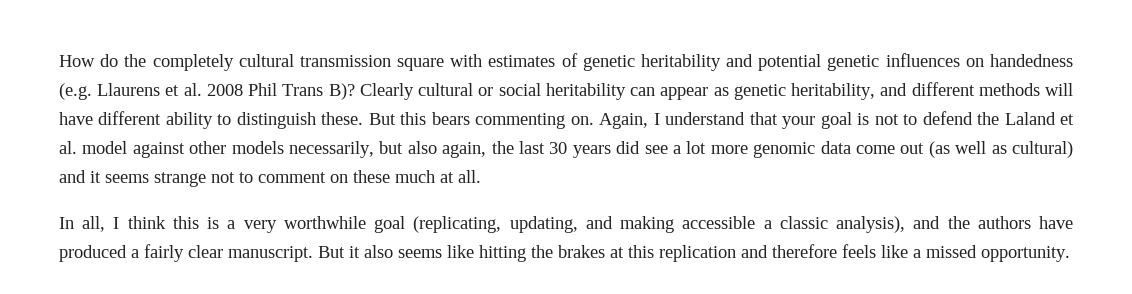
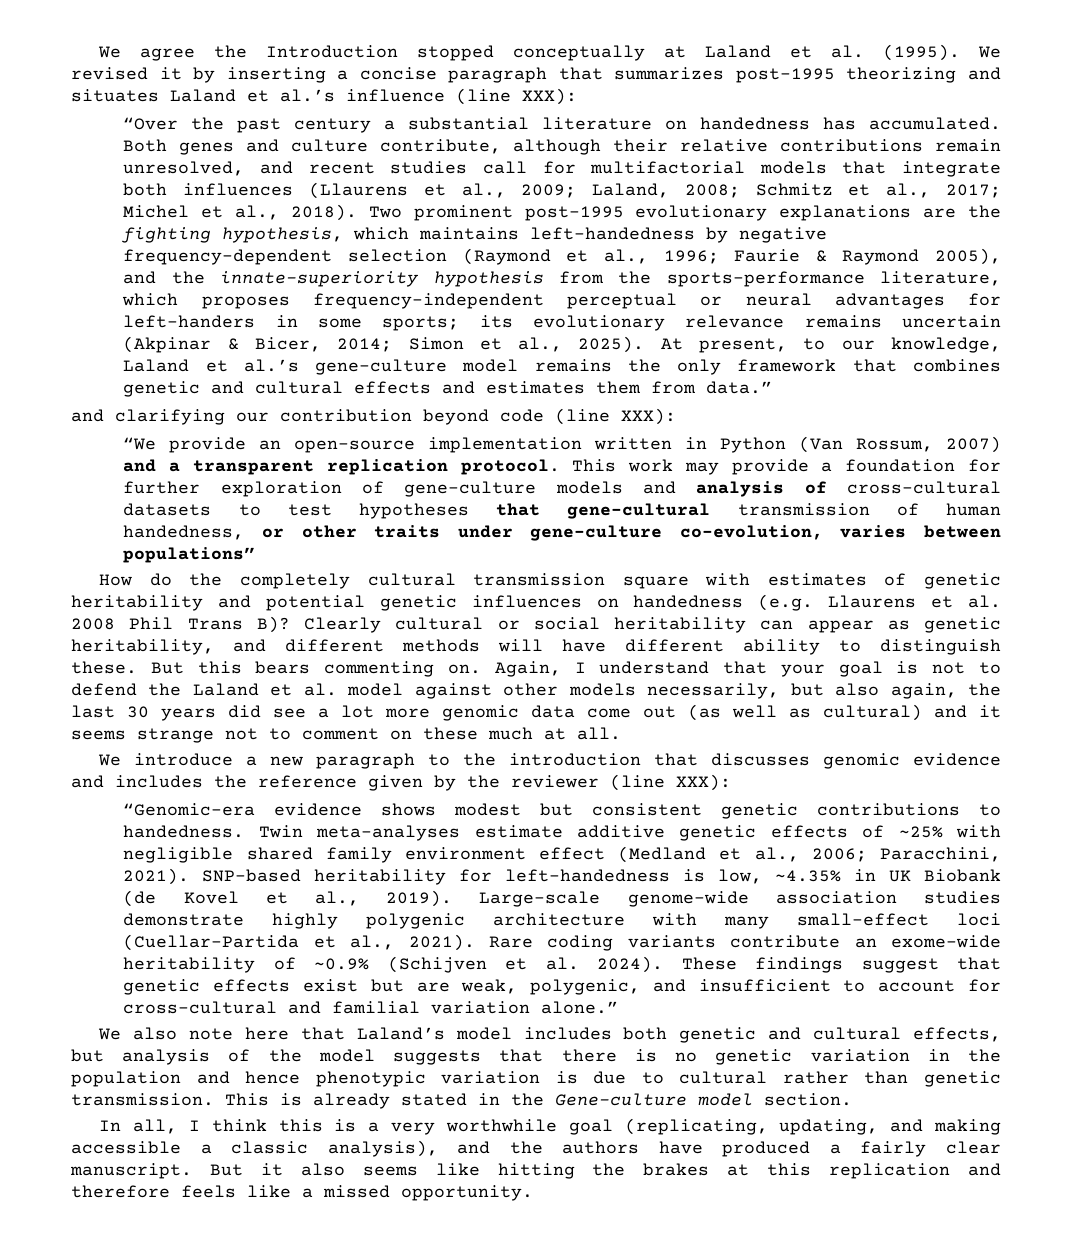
+ We agree the Introduction stopped conceptually at Laland et al. (1995). We revised it by inserting a concise paragraph that summarizes post-1995 theorizing and situates Laland et al.’s influence (line XXX):
+ “Over the past century a substantial literature on handedness has accumulated. Both genes and culture contribute, although their relative contributions remain unresolved, and recent studies call for multifactorial models that integrate both influences (Llaurens et al., 2009; Laland, 2008; Schmitz et al., 2017; Michel et al., 2018). Two prominent post-1995 evolutionary explanations are the fighting hypothesis, which maintains left-handedness by negative frequency-dependent selection (Raymond et al., 1996; Faurie & Raymond 2005), and the innate-superiority hypothesis from the sports-performance literature, which proposes frequency-independent perceptual or neural advantages for left-handers in some sports; its evolutionary relevance remains uncertain (Akpinar & Bicer, 2014; Simon et al., 2025). At present, to our knowledge, Laland et al.’s gene-culture model remains the only framework that combines genetic and cultural effects and estimates them from data.”
+ and clarifying our contribution beyond code (line XXX):
+ “We provide an open-source implementation written in Python (Van Rossum, 2007) and a transparent replication protocol. This work may provide a foundation for further exploration of gene-culture models and analysis of cross-cultural datasets to test hypotheses that gene-cultural transmission of human handedness, or other traits under gene-culture co-evolution, varies between populations”
+ We introduce a new paragraph to the introduction that discusses genomic evidence and includes the reference given by the reviewer (line XXX):
+ “Genomic-era evidence shows modest but consistent genetic contributions to handedness. Twin meta-analyses estimate additive genetic effects of ~25% with negligible shared family environment effect (Medland et al., 2006; Paracchini, 2021). SNP-based heritability for left-handedness is low, ~4.35% in UK Biobank (de Kovel et al., 2019). Large-scale genome-wide association studies demonstrate highly polygenic architecture with many small-effect loci (Cuellar-Partida et al., 2021). Rare coding variants contribute an exome-wide heritability of ~0.9% (Schijven et al. 2024). These findings suggest that genetic effects exist but are weak, polygenic, and insufficient to account for cross-cultural and familial variation alone.”
+ We also note here that Laland’s model includes both genetic and cultural effects, but analysis of the model suggests that there is no genetic variation in the population and hence phenotypic variation is due to cultural rather than genetic transmission. This is already stated in the Gene-culture model section.

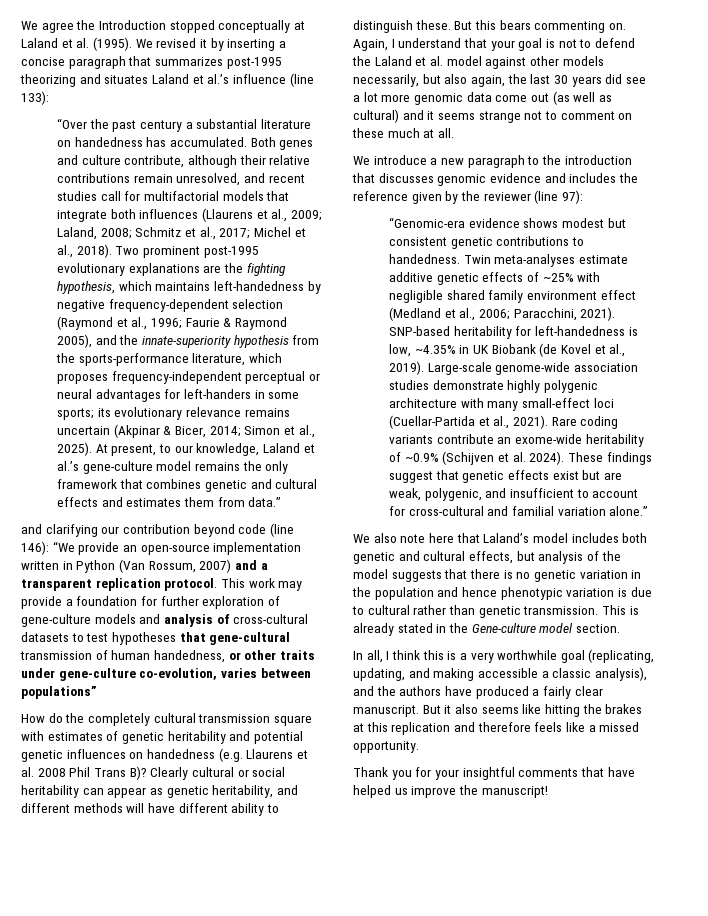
- We revised it by inserting a concise paragraph that summarizes post-1995 theorizing and situates Laland et al.’s influence (line XXX):
+ We revised it by inserting a concise paragraph that summarizes post-1995 theorizing and situates Laland et al.’s influence (line 133):
- and clarifying our contribution beyond code (line XXX):
- “We provide an open-source implementation written in Python (Van Rossum, 2007) and a transparent replication protocol.
+ and clarifying our contribution beyond code (line 146): “We provide an open-source implementation written in Python (Van Rossum, 2007) and a transparent replication protocol.
- We introduce a new paragraph to the introduction that discusses genomic evidence and includes the reference given by the reviewer (line XXX):
+ We introduce a new paragraph to the introduction that discusses genomic evidence and includes the reference given by the reviewer (line 97):
+ Thank you for your insightful comments that have helped us improve the manuscript!

